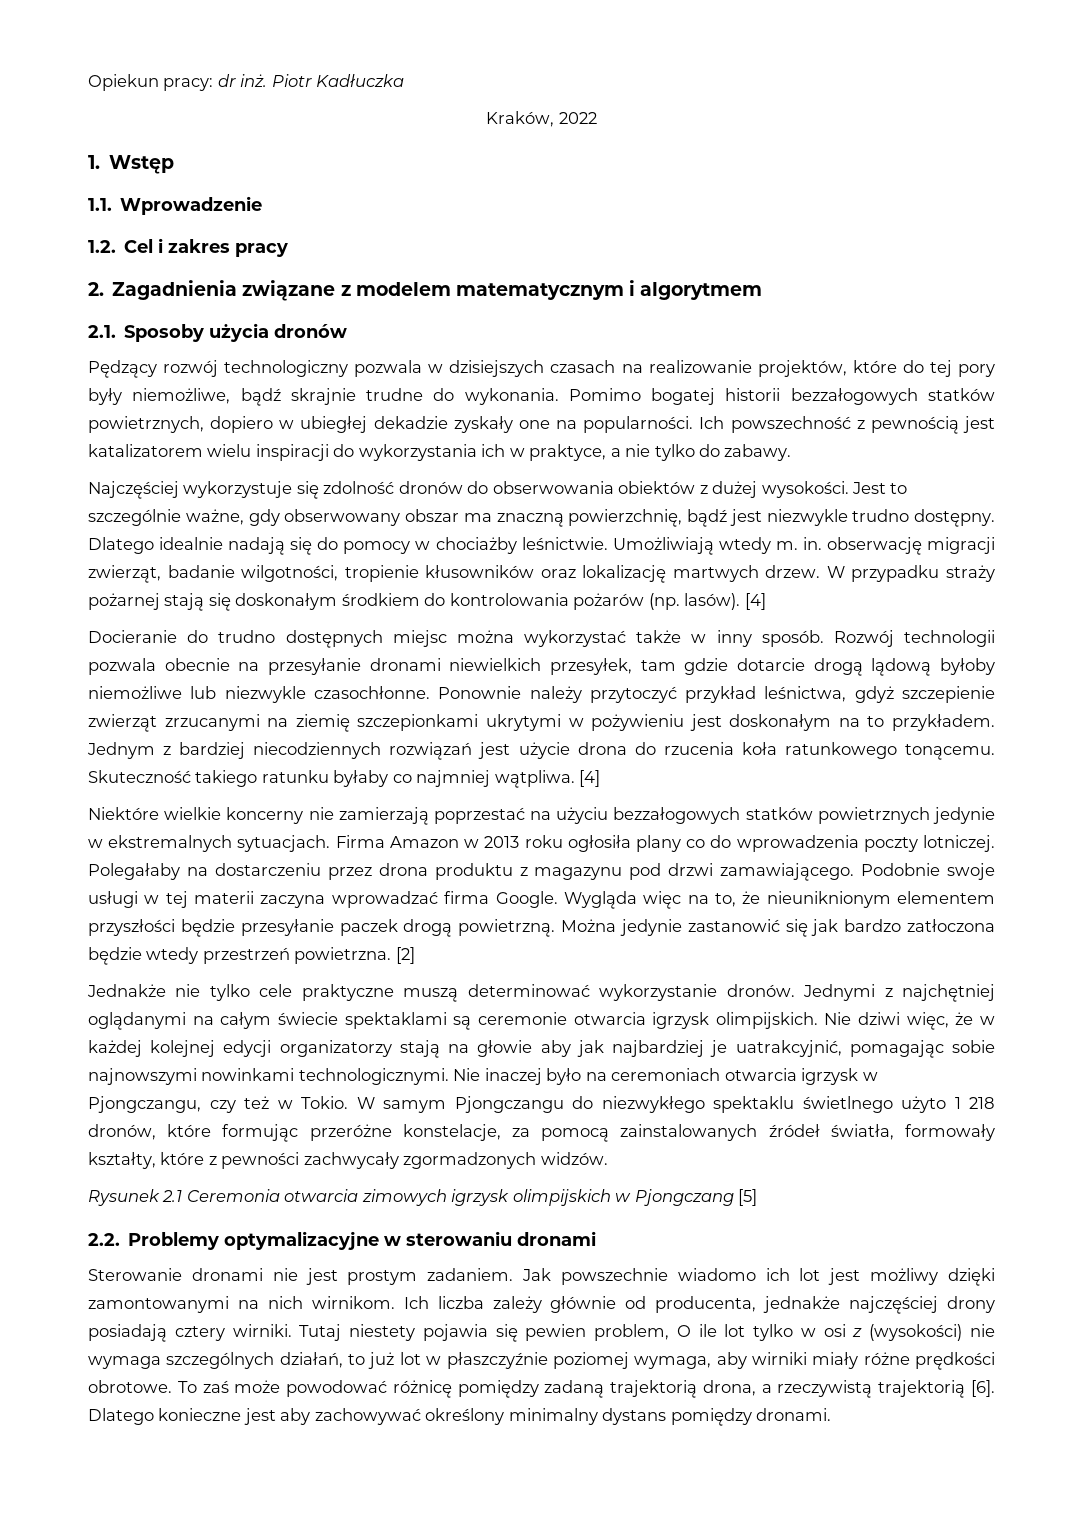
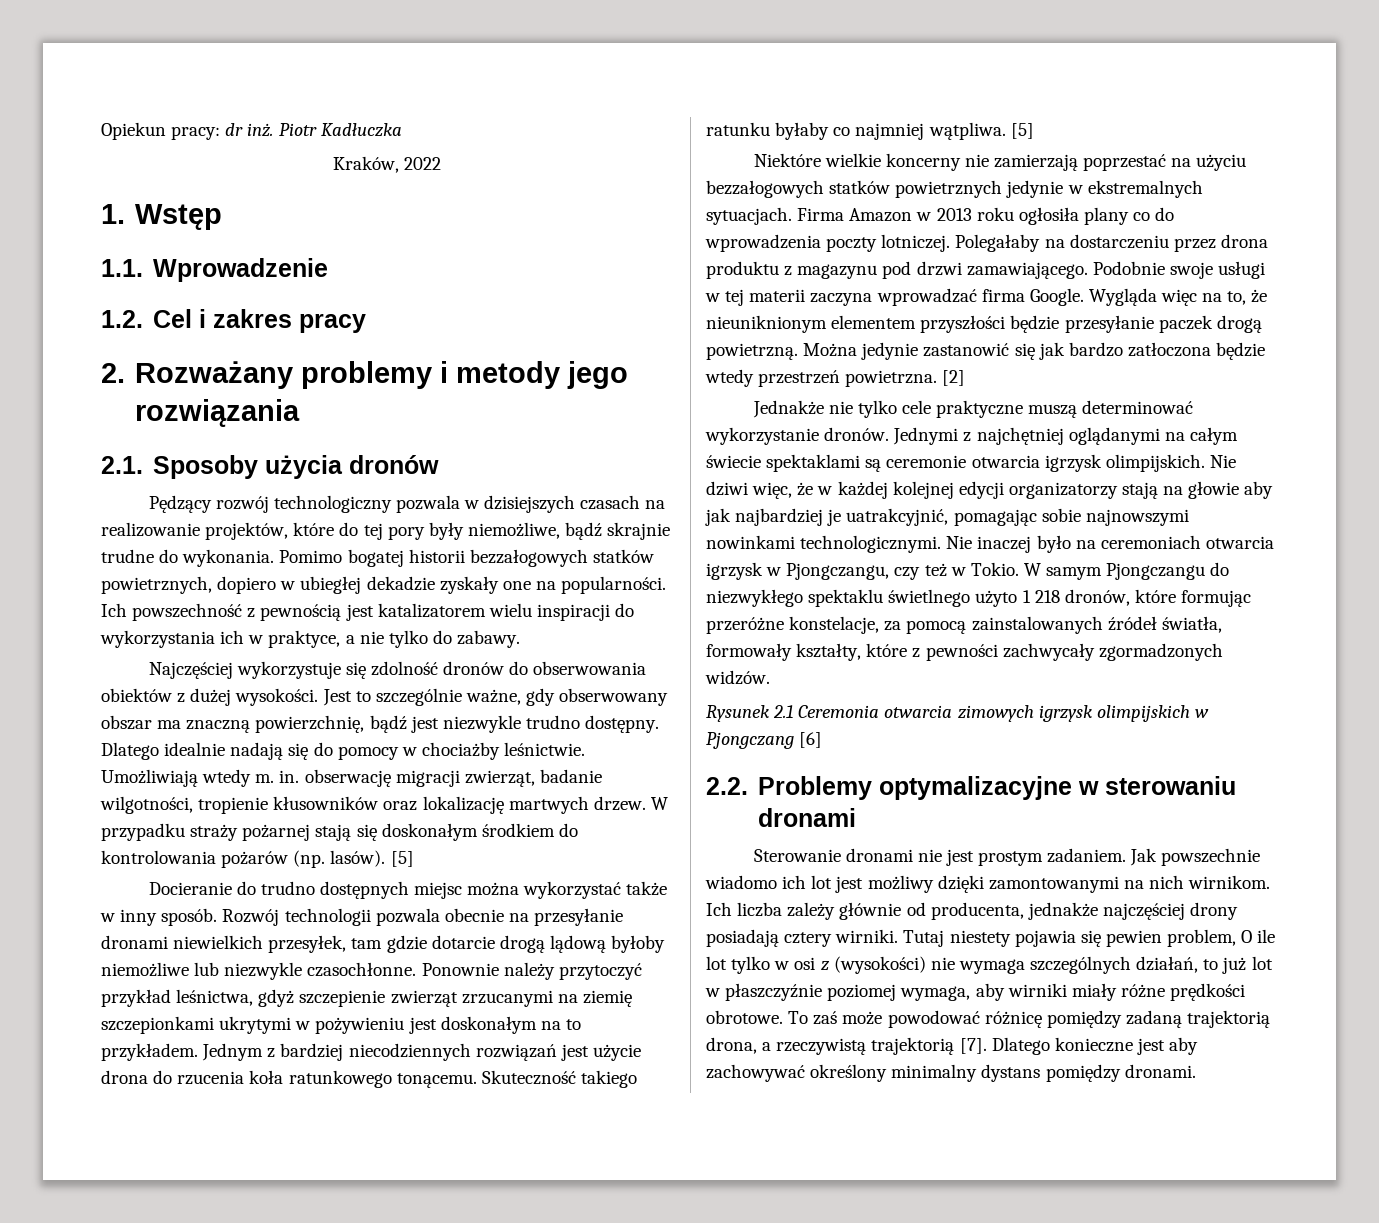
- 2. Zagadnienia związane z modelem matematycznym i algorytmem
+ 2. Rozważany problemy i metody jego rozwiązania
- W przypadku straży pożarnej stają się doskonałym środkiem do kontrolowania pożarów (np. lasów). [4]
+ W przypadku straży pożarnej stają się doskonałym środkiem do kontrolowania pożarów (np. lasów). [5]
- Skuteczność takiego ratunku byłaby co najmniej wątpliwa. [4]
+ Skuteczność takiego ratunku byłaby co najmniej wątpliwa. [5]
- Rysunek 2.1 Ceremonia otwarcia zimowych igrzysk olimpijskich w Pjongczang [5]
+ Rysunek 2.1 Ceremonia otwarcia zimowych igrzysk olimpijskich w Pjongczang [6]
- To zaś może powodować różnicę pomiędzy zadaną trajektorią drona, a rzeczywistą trajektorią [6].
+ To zaś może powodować różnicę pomiędzy zadaną trajektorią drona, a rzeczywistą trajektorią [7].

